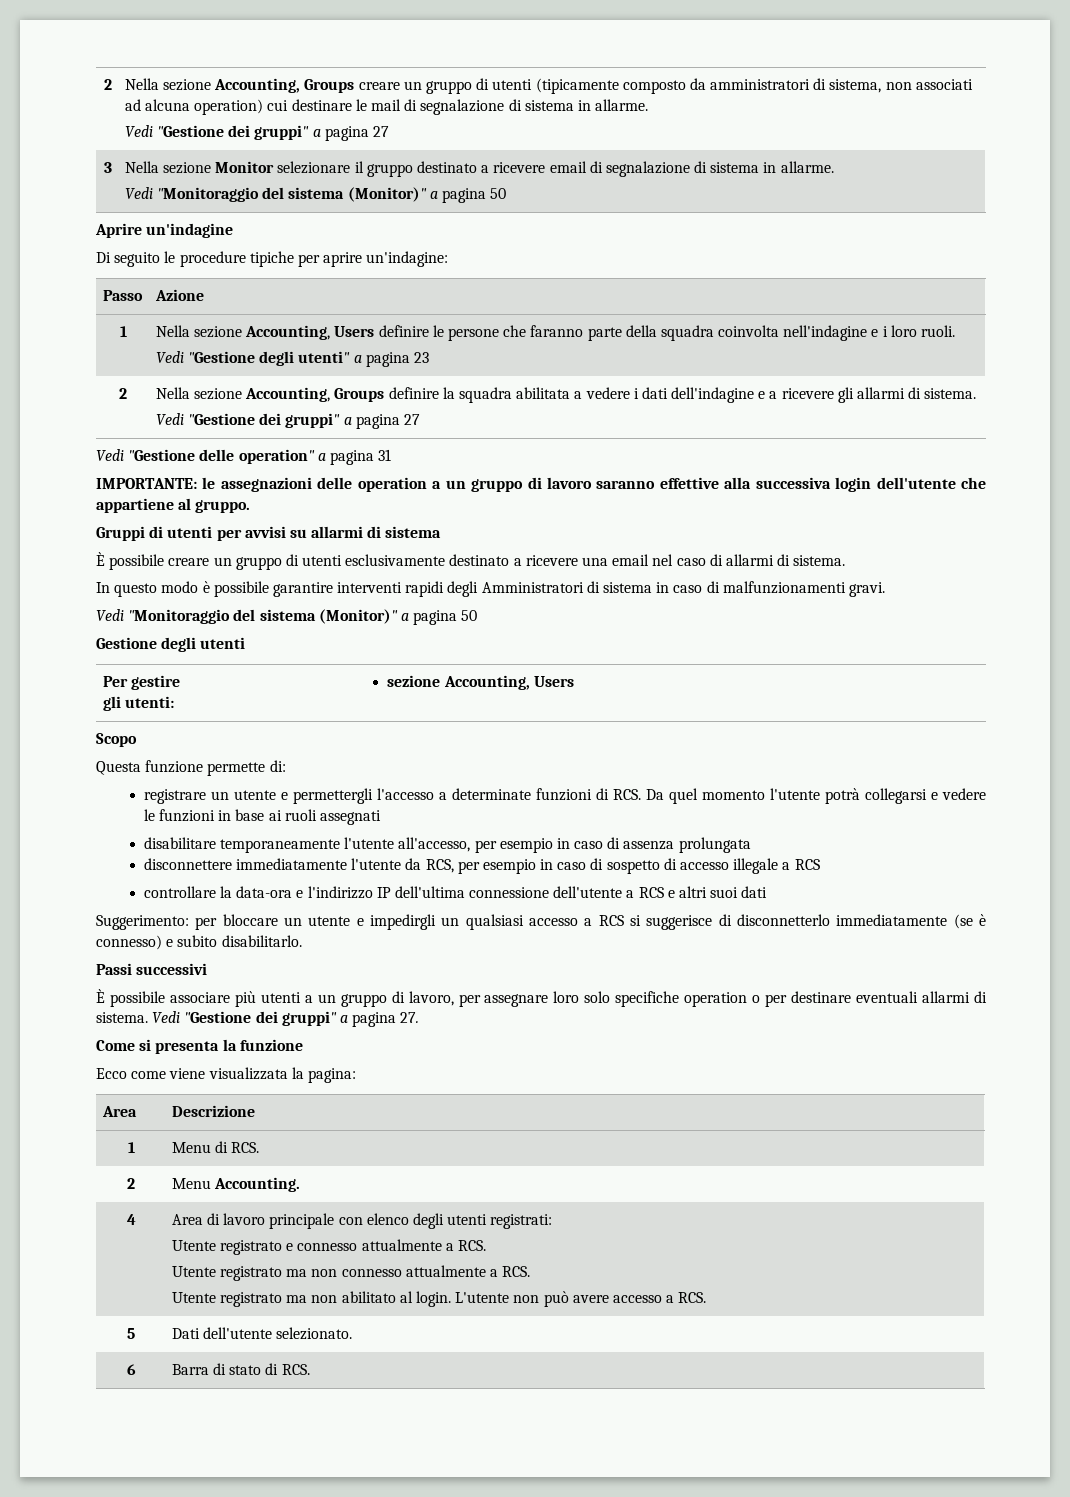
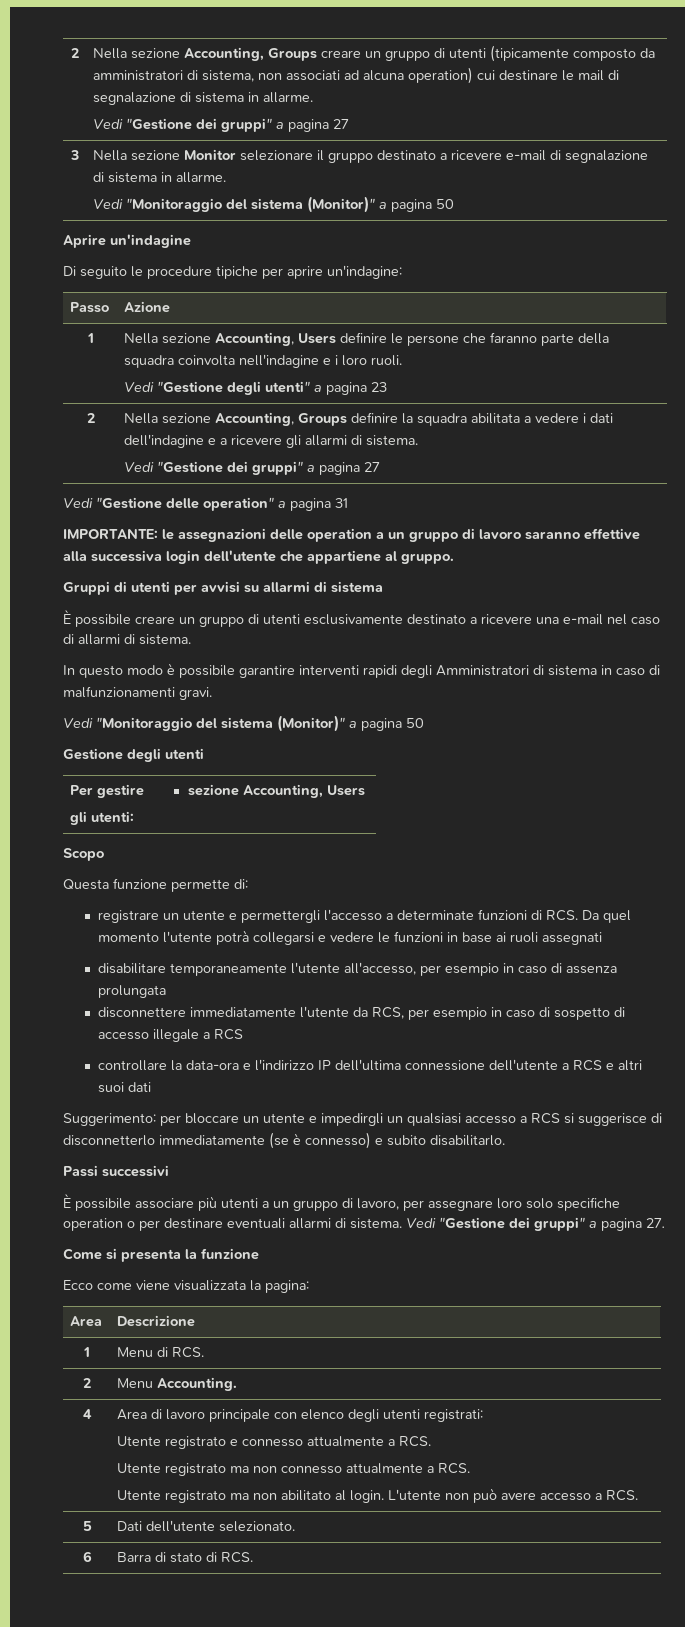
- 3 | Nella sezione Monitor selezionare il gruppo destinato a ricevere email di segnalazione di sistema in allarme.
+ 3 | Nella sezione Monitor selezionare il gruppo destinato a ricevere e-mail di segnalazione di sistema in allarme.
- È possibile creare un gruppo di utenti esclusivamente destinato a ricevere una email nel caso di allarmi di sistema.
+ È possibile creare un gruppo di utenti esclusivamente destinato a ricevere una e-mail nel caso di allarmi di sistema.

